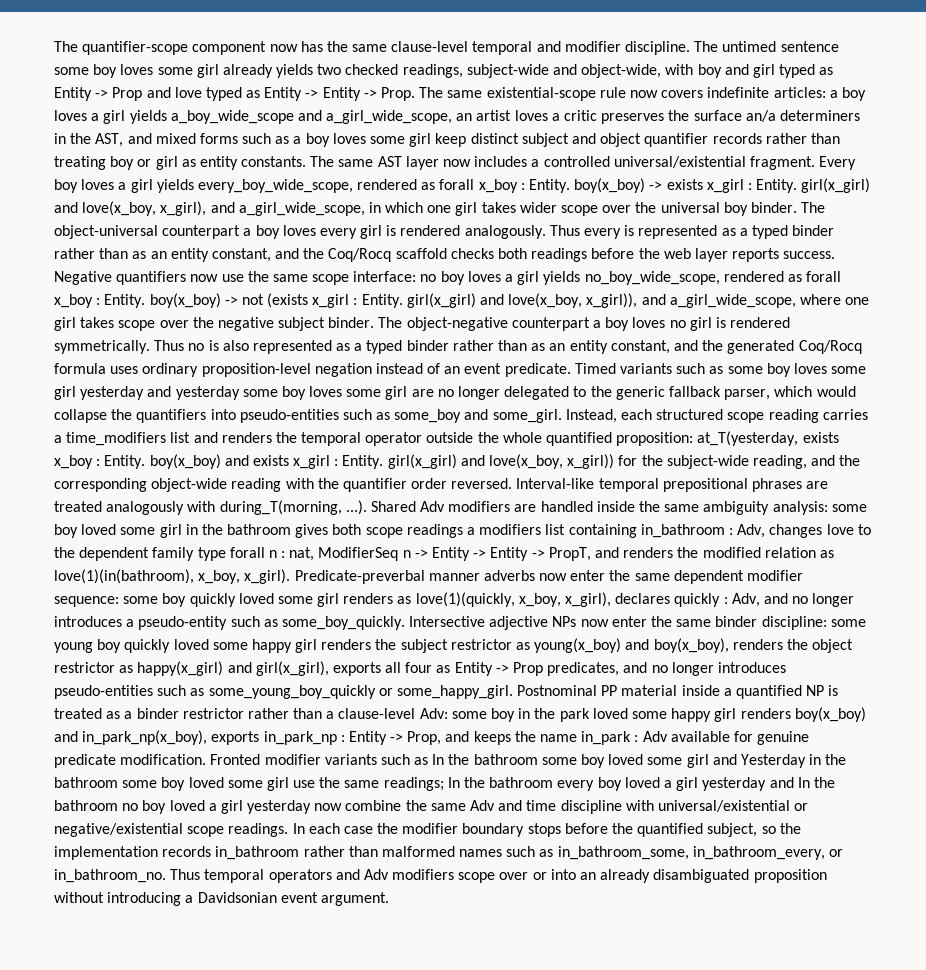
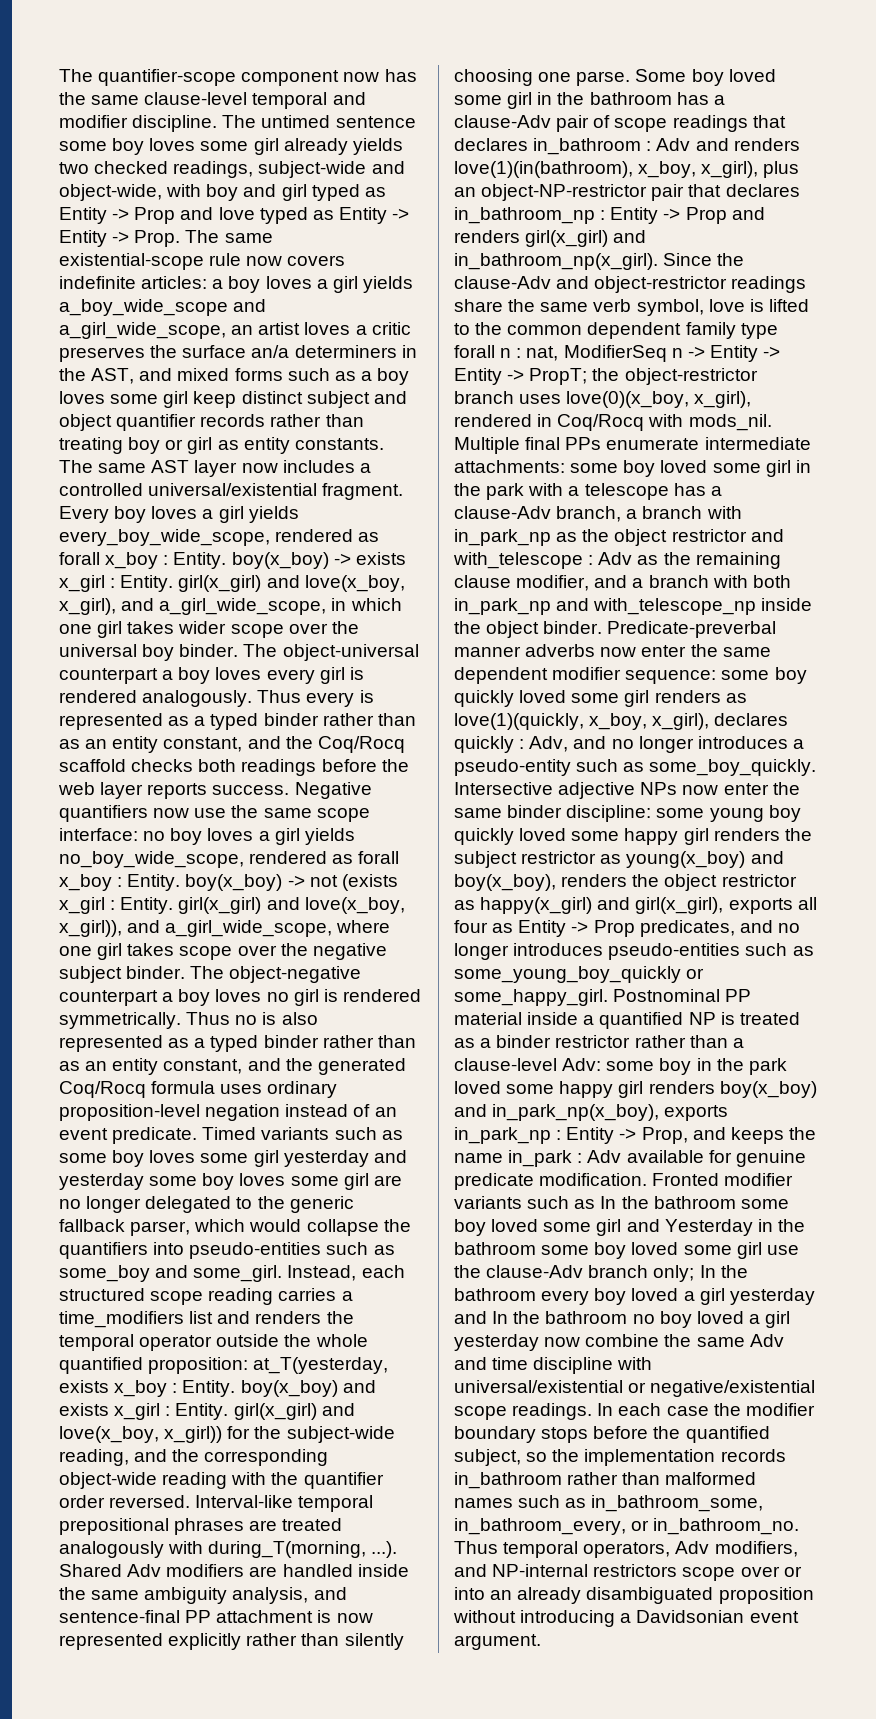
- Interval-like temporal prepositional phrases are treated analogously with during_T(morning, ...). Shared Adv modifiers are handled inside the same ambiguity analysis: some boy loved some girl in the bathroom gives both scope readings a modifiers list containing in_bathroom : Adv, changes love to the dependent family type forall n : nat, ModifierSeq n -> Entity -> Entity -> PropT, and renders the modified relation as love(1)(in(bathroom), x_boy, x_girl).
+ Interval-like temporal prepositional phrases are treated analogously with during_T(morning, ...). Shared Adv modifiers are handled inside the same ambiguity analysis, and sentence-final PP attachment is now represented explicitly rather than silently choosing one parse. Some boy loved some girl in the bathroom has a clause-Adv pair of scope readings that declares in_bathroom : Adv and renders love(1)(in(bathroom), x_boy, x_girl), plus an object-NP-restrictor pair that declares in_bathroom_np : Entity -> Prop and renders girl(x_girl) and in_bathroom_np(x_girl). Since the clause-Adv and object-restrictor readings share the same verb symbol, love is lifted to the common dependent family type forall n : nat, ModifierSeq n -> Entity -> Entity -> PropT; the object-restrictor branch uses love(0)(x_boy, x_girl), rendered in Coq/Rocq with mods_nil. Multiple final PPs enumerate intermediate attachments: some boy loved some girl in the park with a telescope has a clause-Adv branch, a branch with in_park_np as the object restrictor and with_telescope : Adv as the remaining clause modifier, and a branch with both in_park_np and with_telescope_np inside the object binder.
- Fronted modifier variants such as In the bathroom some boy loved some girl and Yesterday in the bathroom some boy loved some girl use the same readings; In the bathroom every boy loved a girl yesterday and In the bathroom no boy loved a girl yesterday now combine the same Adv and time discipline with universal/existential or negative/existential scope readings.
+ Fronted modifier variants such as In the bathroom some boy loved some girl and Yesterday in the bathroom some boy loved some girl use the clause-Adv branch only; In the bathroom every boy loved a girl yesterday and In the bathroom no boy loved a girl yesterday now combine the same Adv and time discipline with universal/existential or negative/existential scope readings.
- Thus temporal operators and Adv modifiers scope over or into an already disambiguated proposition without introducing a Davidsonian event argument.
+ Thus temporal operators, Adv modifiers, and NP-internal restrictors scope over or into an already disambiguated proposition without introducing a Davidsonian event argument.

